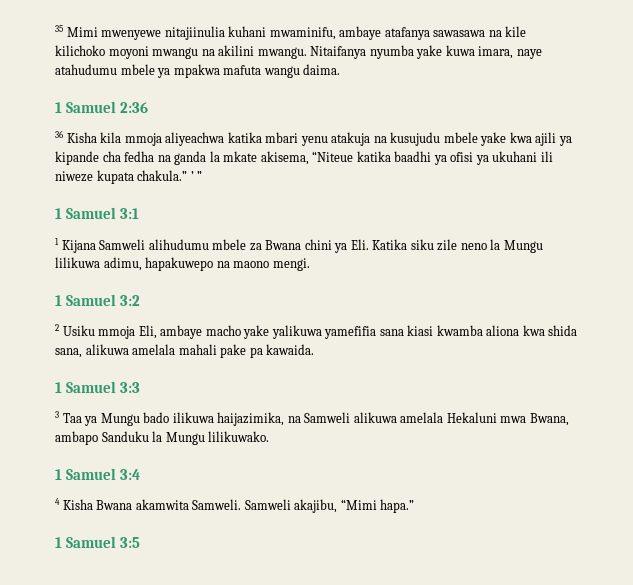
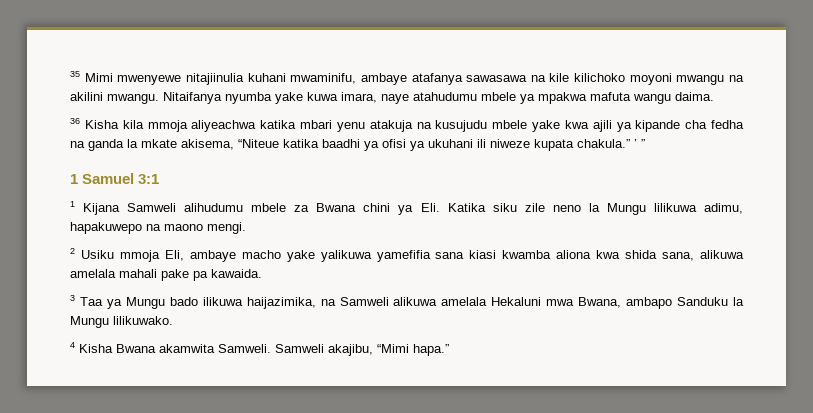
- 1 Samuel 2:36
- 1 Samuel 3:2
- 1 Samuel 3:3
- 1 Samuel 3:4
- 1 Samuel 3:5

